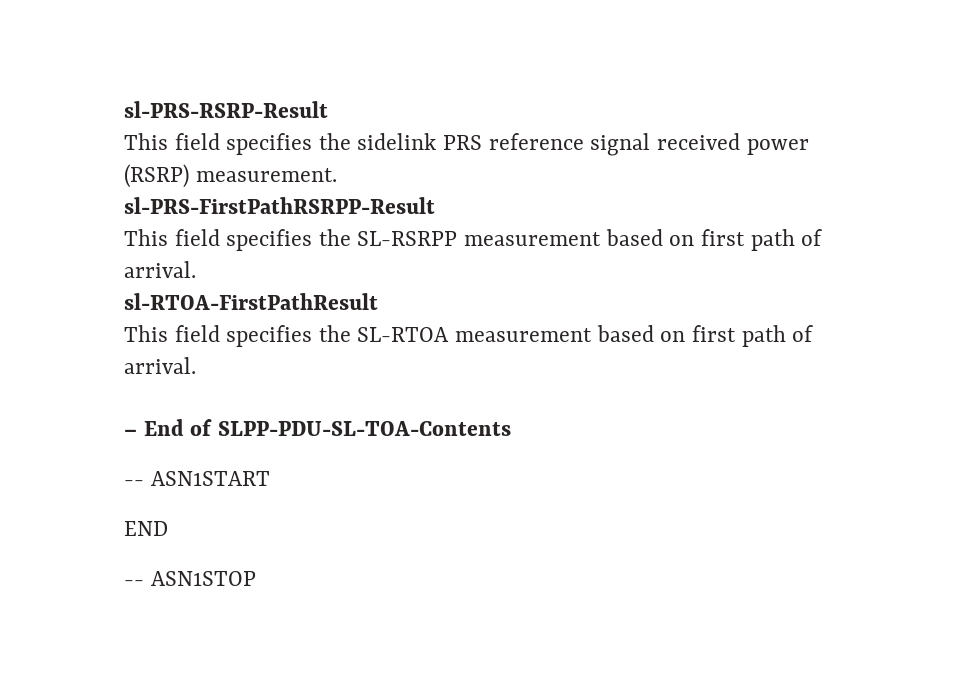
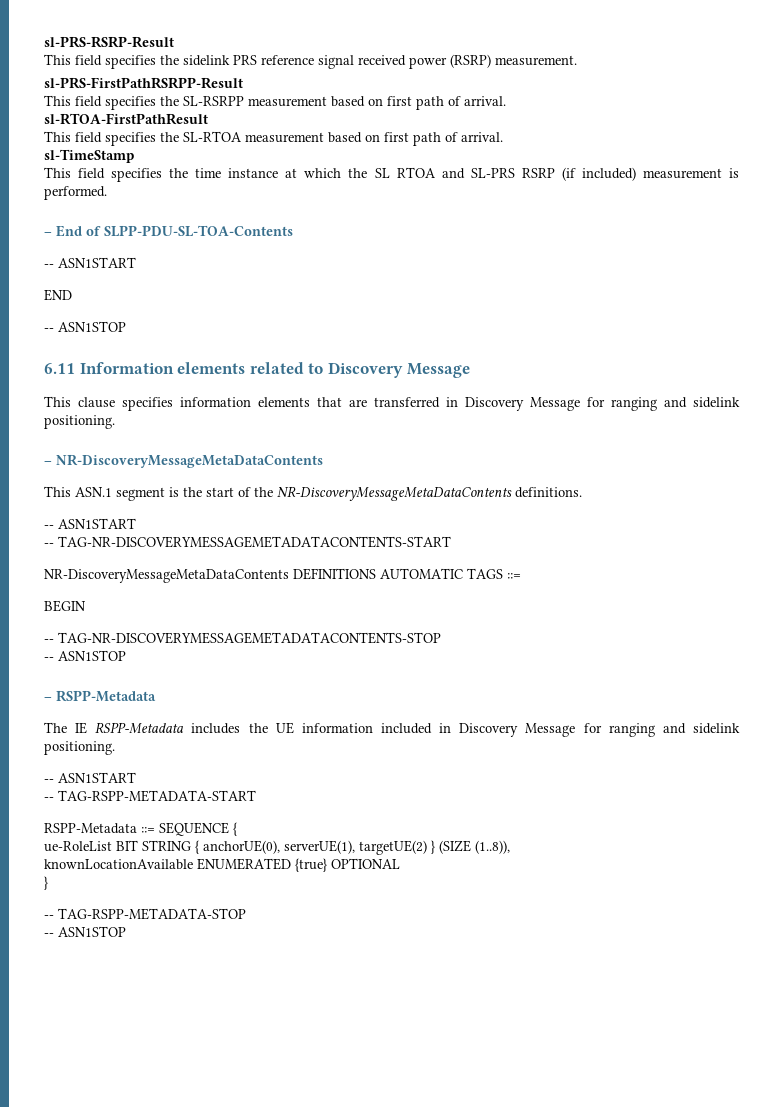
+ sl-TimeStamp
+ This field specifies the time instance at which the SL RTOA and SL-PRS RSRP (if included) measurement is performed.
+ 6.11 Information elements related to Discovery Message
+ This clause specifies information elements that are transferred in Discovery Message for ranging and sidelink positioning.
+ – NR-DiscoveryMessageMetaDataContents
+ This ASN.1 segment is the start of the NR-DiscoveryMessageMetaDataContents definitions.
+ -- ASN1START
+ -- TAG-NR-DISCOVERYMESSAGEMETADATACONTENTS-START
+ NR-DiscoveryMessageMetaDataContents DEFINITIONS AUTOMATIC TAGS ::=
+ BEGIN
+ -- TAG-NR-DISCOVERYMESSAGEMETADATACONTENTS-STOP
+ -- ASN1STOP
+ – RSPP-Metadata
+ The IE RSPP-Metadata includes the UE information included in Discovery Message for ranging and sidelink positioning.
+ -- ASN1START
+ -- TAG-RSPP-METADATA-START
+ RSPP-Metadata ::= SEQUENCE {
+ ue-RoleList BIT STRING { anchorUE(0), serverUE(1), targetUE(2) } (SIZE (1..8)),
+ knownLocationAvailable ENUMERATED {true} OPTIONAL
+ }
+ -- TAG-RSPP-METADATA-STOP
+ -- ASN1STOP

